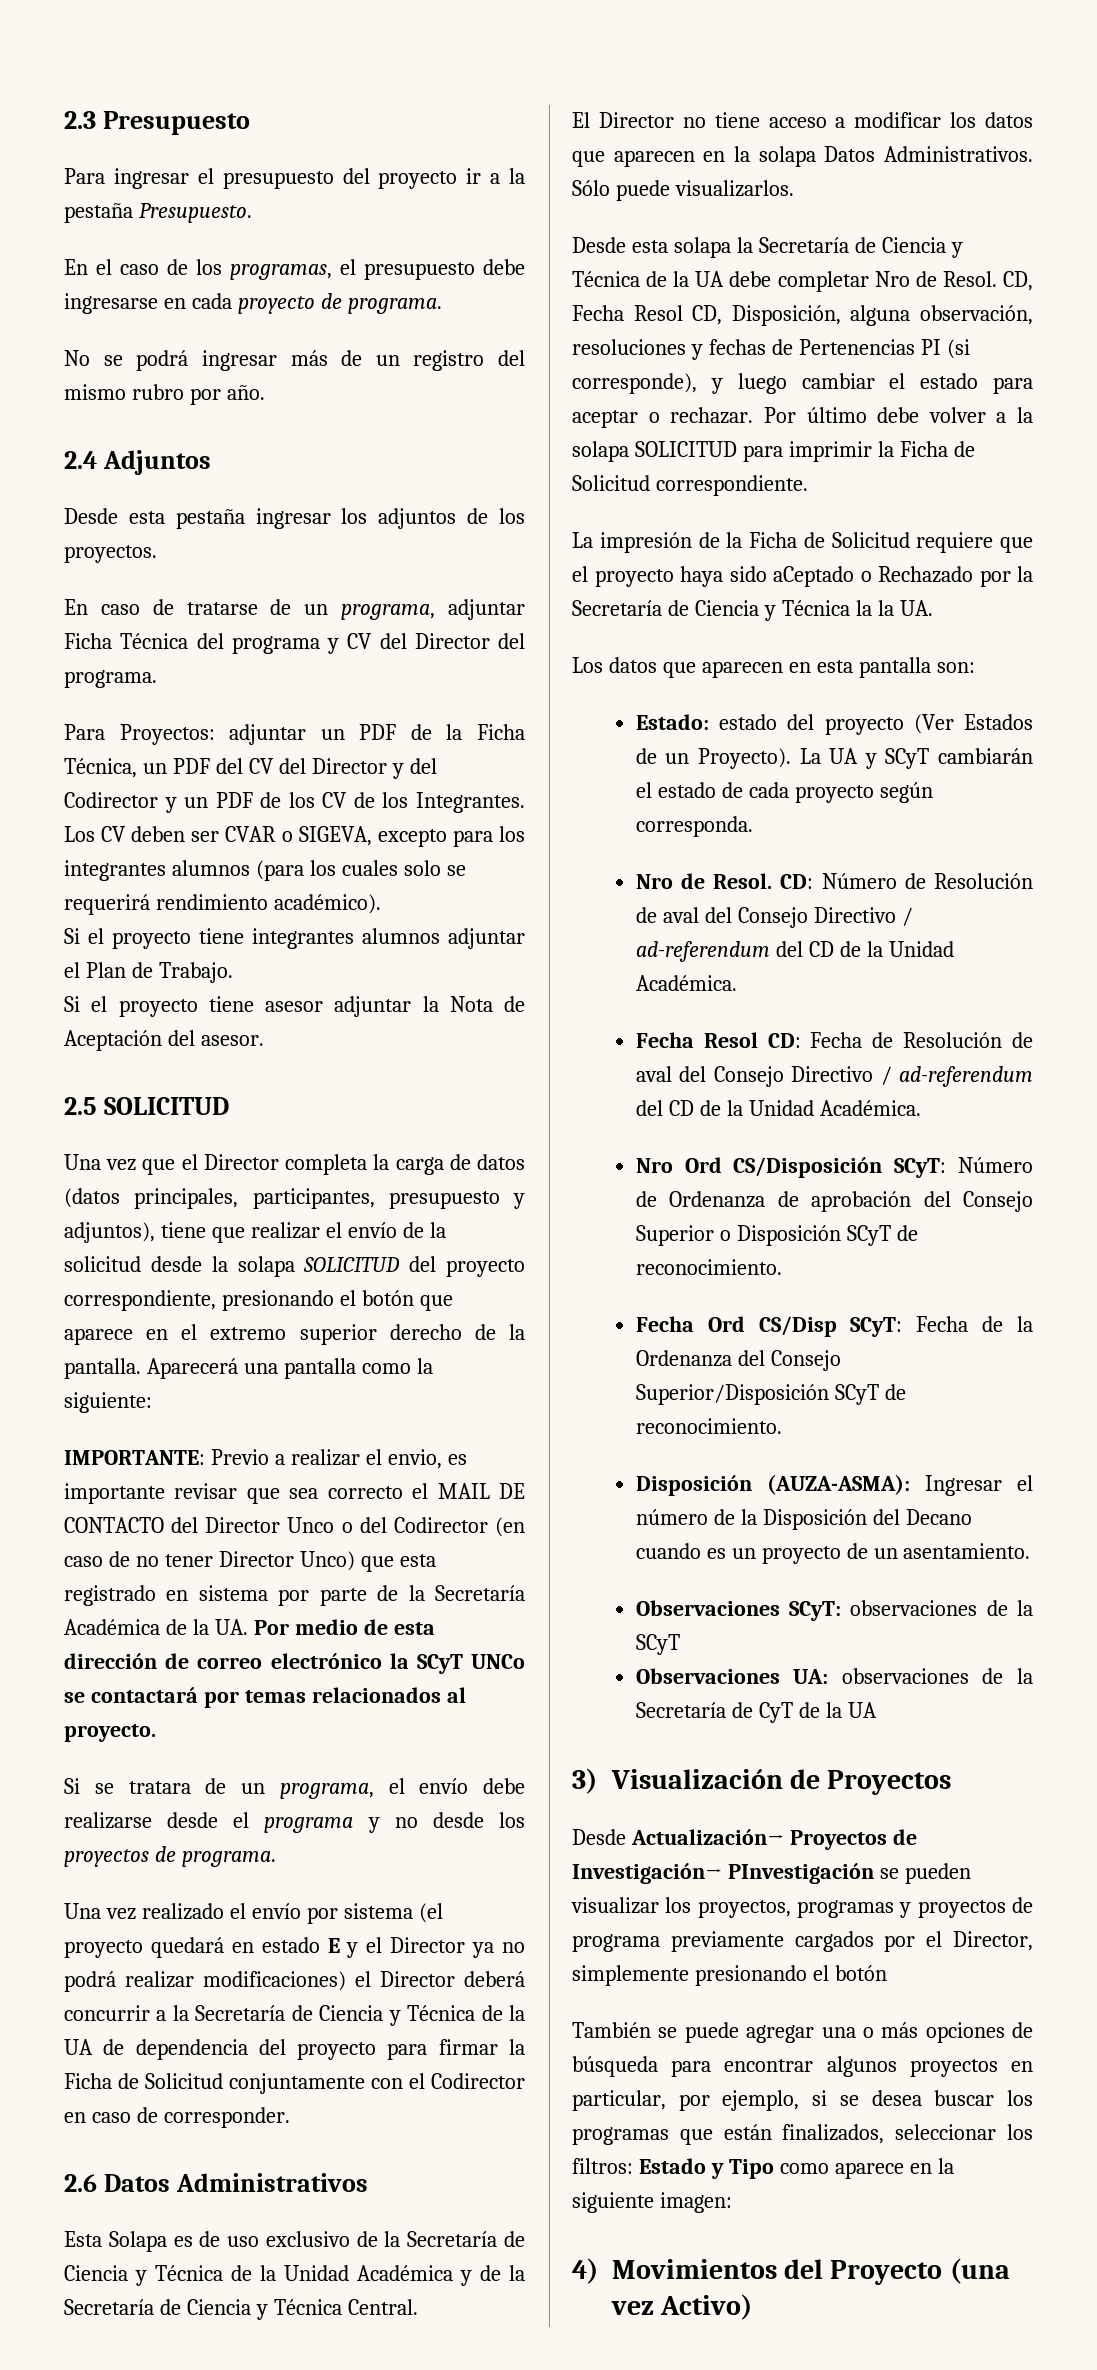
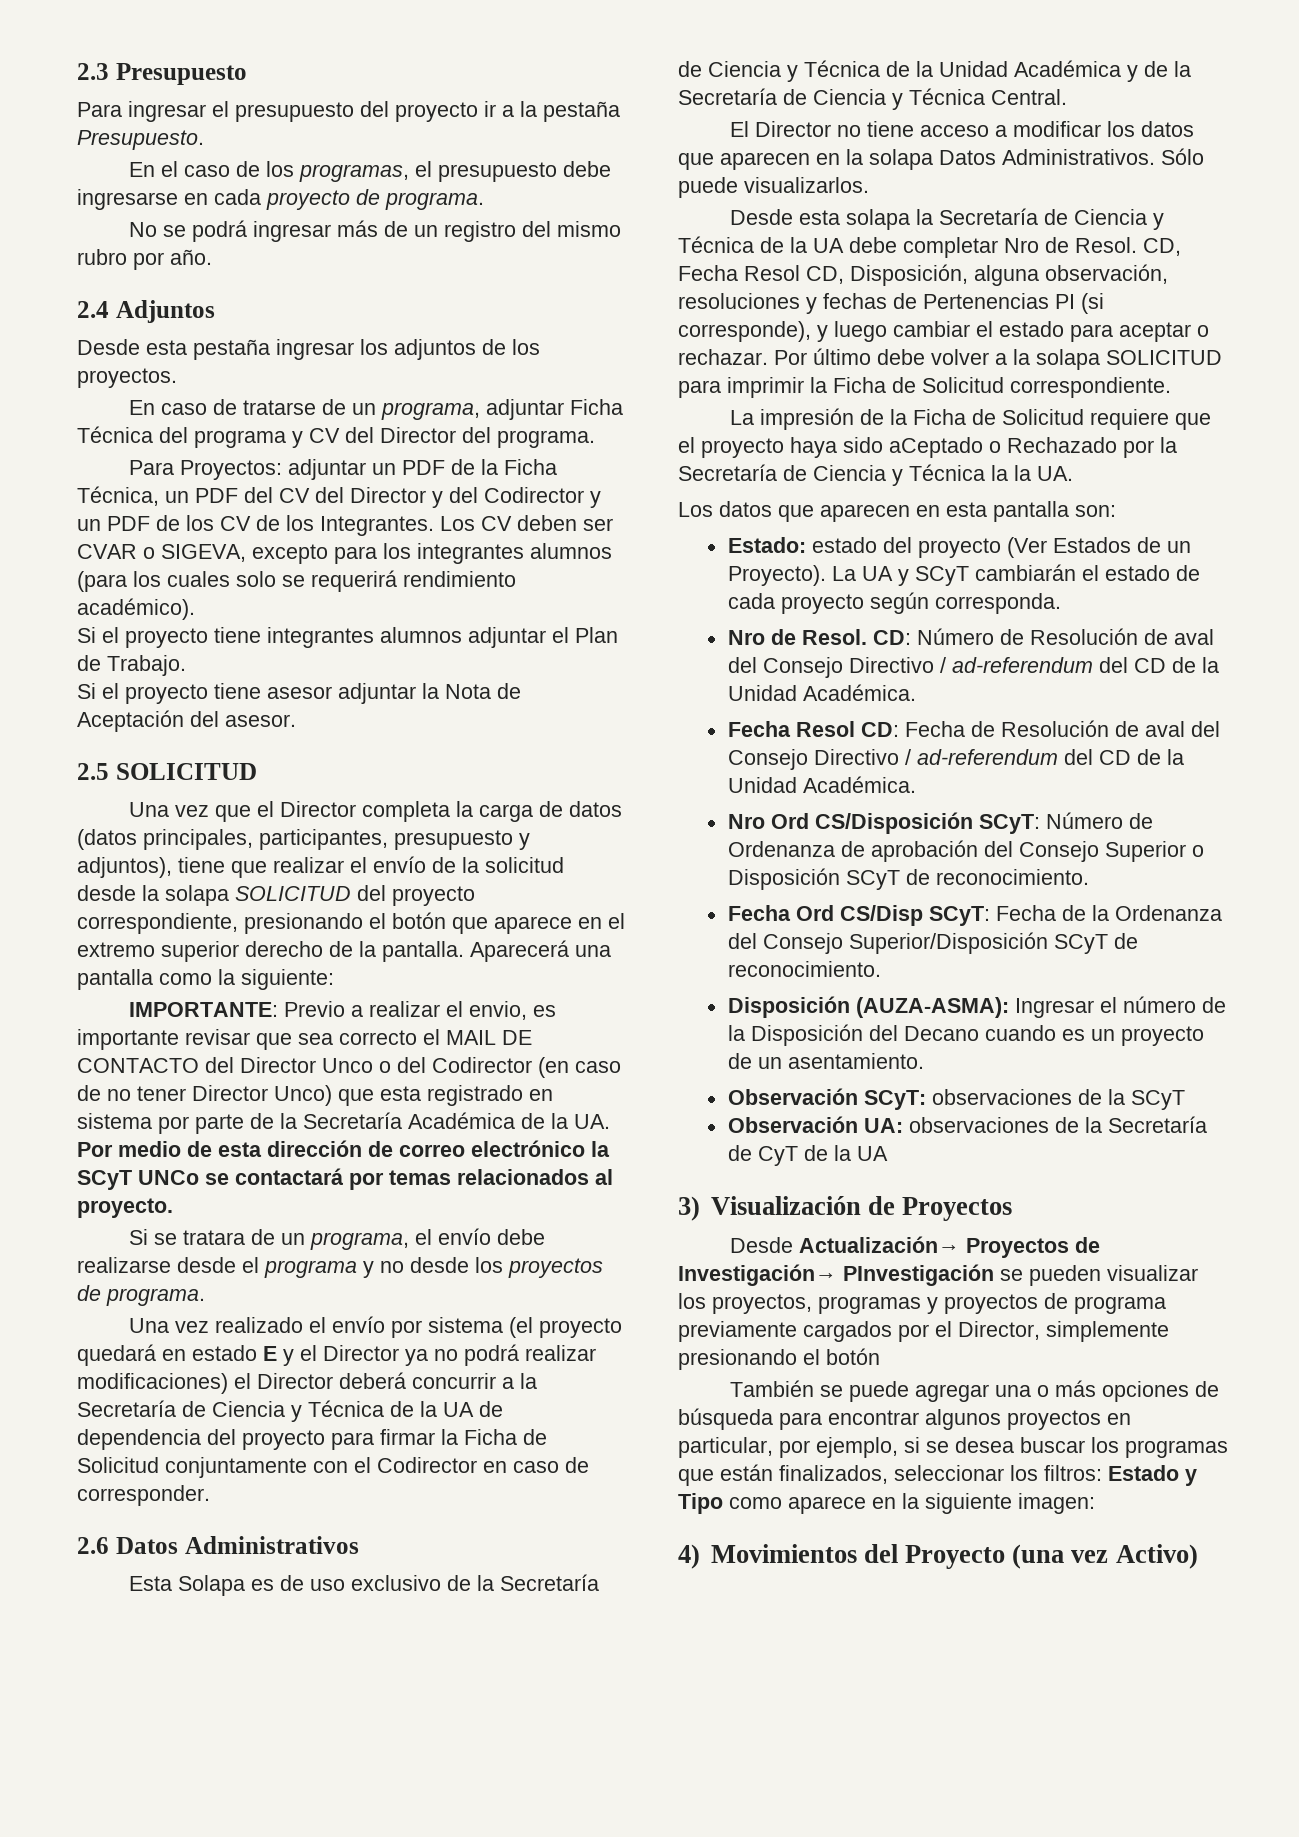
- Observaciones SCyT: observaciones de la SCyT
+ Observación SCyT: observaciones de la SCyT
- Observaciones UA: observaciones de la Secretaría de CyT de la UA
+ Observación UA: observaciones de la Secretaría de CyT de la UA

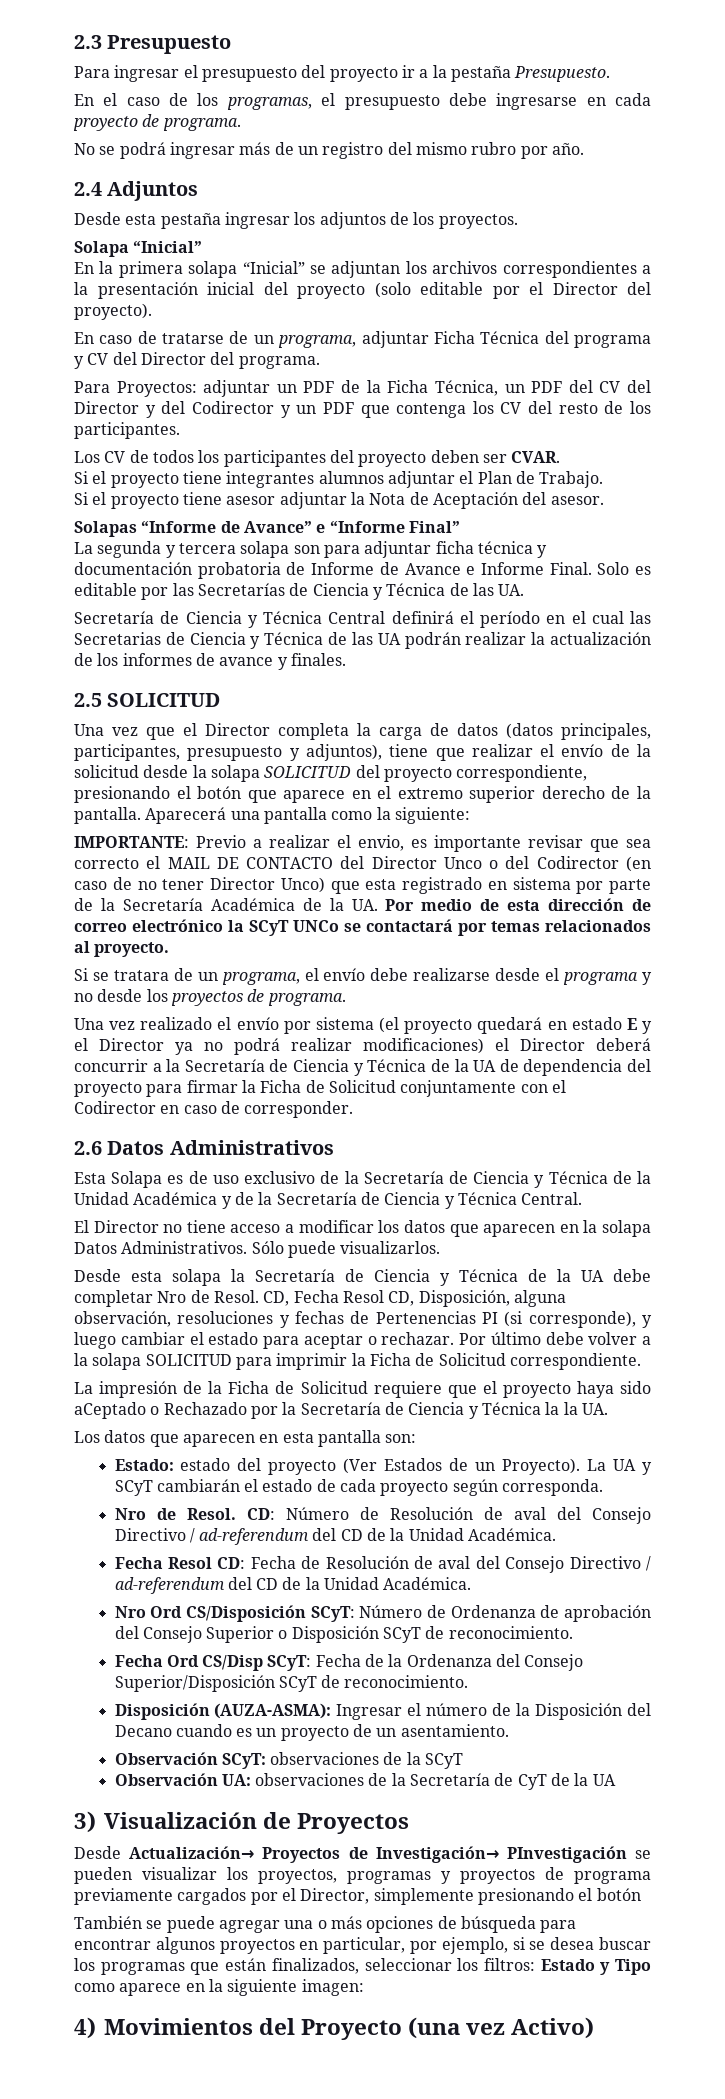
+ Solapa “Inicial”
+ En la primera solapa “Inicial” se adjuntan los archivos correspondientes a la presentación inicial del proyecto (solo editable por el Director del proyecto).
- Para Proyectos: adjuntar un PDF de la Ficha Técnica, un PDF del CV del Director y del Codirector y un PDF de los CV de los Integrantes. Los CV deben ser CVAR o SIGEVA, excepto para los integrantes alumnos (para los cuales solo se requerirá rendimiento académico).
+ Para Proyectos: adjuntar un PDF de la Ficha Técnica, un PDF del CV del Director y del Codirector y un PDF que contenga los CV del resto de los participantes.
+ Los CV de todos los participantes del proyecto deben ser CVAR.
+ Solapas “Informe de Avance” e “Informe Final”
+ La segunda y tercera solapa son para adjuntar ficha técnica y documentación probatoria de Informe de Avance e Informe Final. Solo es editable por las Secretarías de Ciencia y Técnica de las UA.
+ Secretaría de Ciencia y Técnica Central definirá el período en el cual las Secretarias de Ciencia y Técnica de las UA podrán realizar la actualización de los informes de avance y finales.

